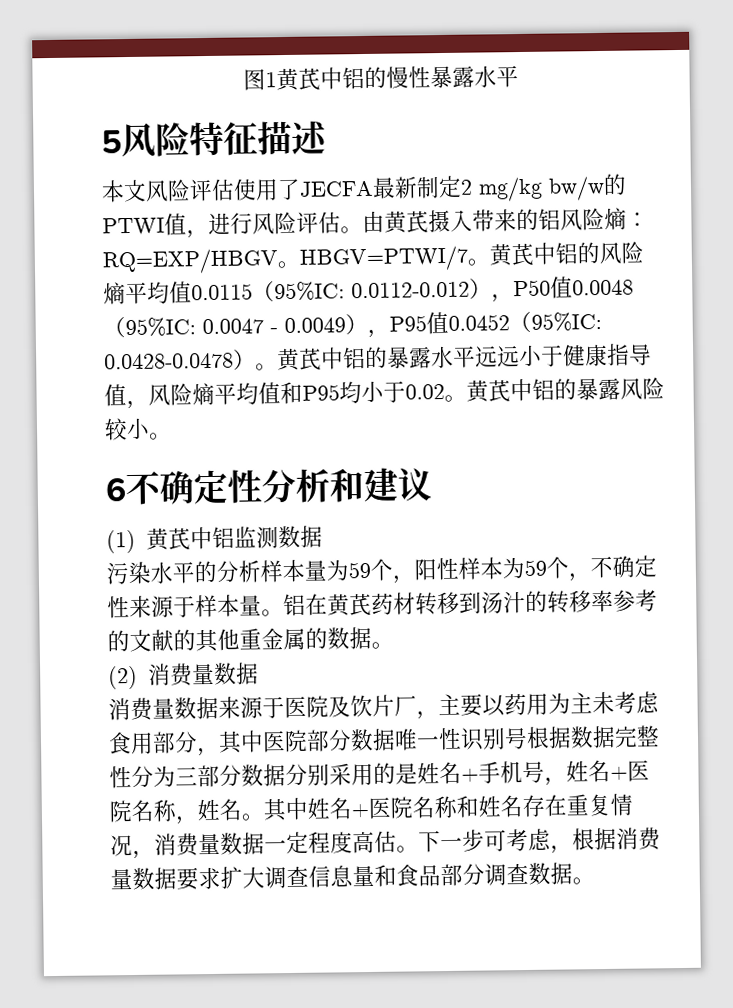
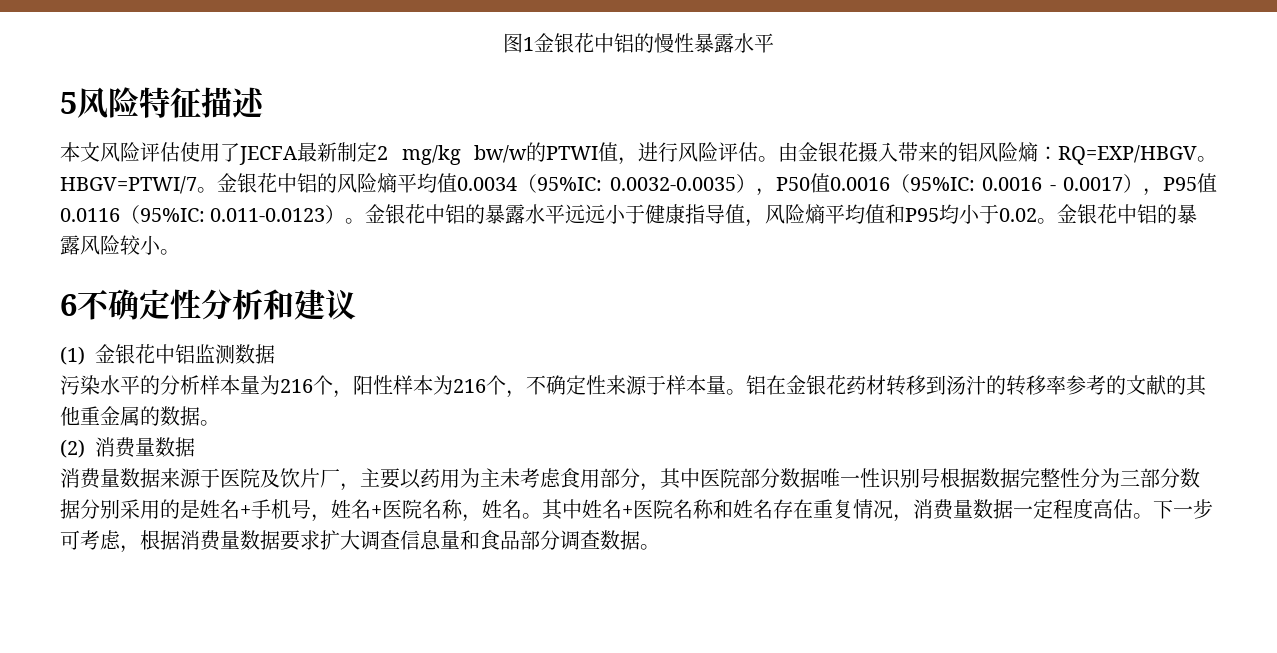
- 图1黄芪中铝的慢性暴露水平
+ 图1金银花中铝的慢性暴露水平
- 由黄芪摄入带来的铝风险熵：RQ=EXP/HBGV。
+ 由金银花摄入带来的铝风险熵：RQ=EXP/HBGV。
- 黄芪中铝的风险熵平均值0.0115（95%IC: 0.0112-0.012），P50值0.0048（95%IC: 0.0047 - 0.0049），P95值0.0452（95%IC: 0.0428-0.0478）。黄芪中铝的暴露水平远远小于健康指导值，风险熵平均值和P95均小于0.02。
+ 金银花中铝的风险熵平均值0.0034（95%IC: 0.0032-0.0035），P50值0.0016（95%IC: 0.0016 - 0.0017），P95值0.0116（95%IC: 0.011-0.0123）。金银花中铝的暴露水平远远小于健康指导值，风险熵平均值和P95均小于0.02。
- 黄芪中铝的暴露风险较小。
+ 金银花中铝的暴露风险较小。
- (1)黄芪中铝监测数据
+ (1)金银花中铝监测数据
- 污染水平的分析样本量为59个，阳性样本为59个，不确定性来源于样本量。
+ 污染水平的分析样本量为216个，阳性样本为216个，不确定性来源于样本量。
- 铝在黄芪药材转移到汤汁的转移率参考的文献的其他重金属的数据。
+ 铝在金银花药材转移到汤汁的转移率参考的文献的其他重金属的数据。

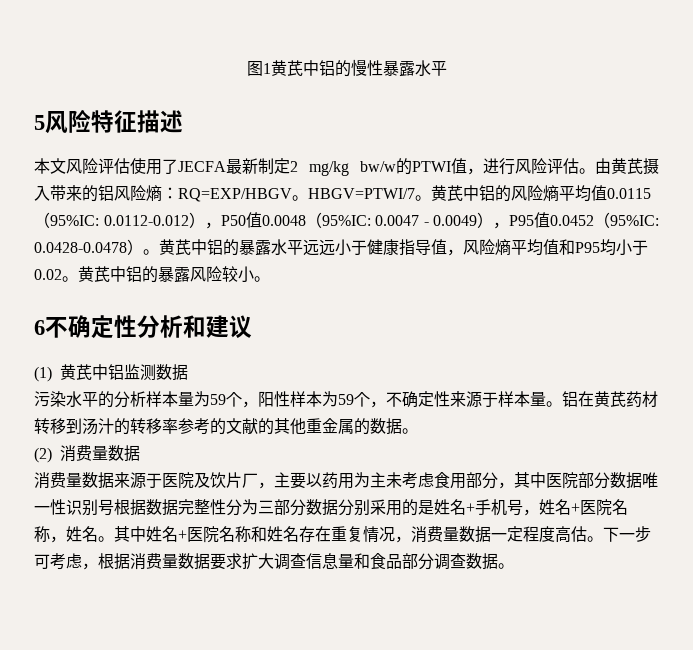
- 图1金银花中铝的慢性暴露水平
+ 图1黄芪中铝的慢性暴露水平
- 由金银花摄入带来的铝风险熵：RQ=EXP/HBGV。
+ 由黄芪摄入带来的铝风险熵：RQ=EXP/HBGV。
- 金银花中铝的风险熵平均值0.0034（95%IC: 0.0032-0.0035），P50值0.0016（95%IC: 0.0016 - 0.0017），P95值0.0116（95%IC: 0.011-0.0123）。金银花中铝的暴露水平远远小于健康指导值，风险熵平均值和P95均小于0.02。
+ 黄芪中铝的风险熵平均值0.0115（95%IC: 0.0112-0.012），P50值0.0048（95%IC: 0.0047 - 0.0049），P95值0.0452（95%IC: 0.0428-0.0478）。黄芪中铝的暴露水平远远小于健康指导值，风险熵平均值和P95均小于0.02。
- 金银花中铝的暴露风险较小。
+ 黄芪中铝的暴露风险较小。
- (1)金银花中铝监测数据
+ (1)黄芪中铝监测数据
- 污染水平的分析样本量为216个，阳性样本为216个，不确定性来源于样本量。
+ 污染水平的分析样本量为59个，阳性样本为59个，不确定性来源于样本量。
- 铝在金银花药材转移到汤汁的转移率参考的文献的其他重金属的数据。
+ 铝在黄芪药材转移到汤汁的转移率参考的文献的其他重金属的数据。

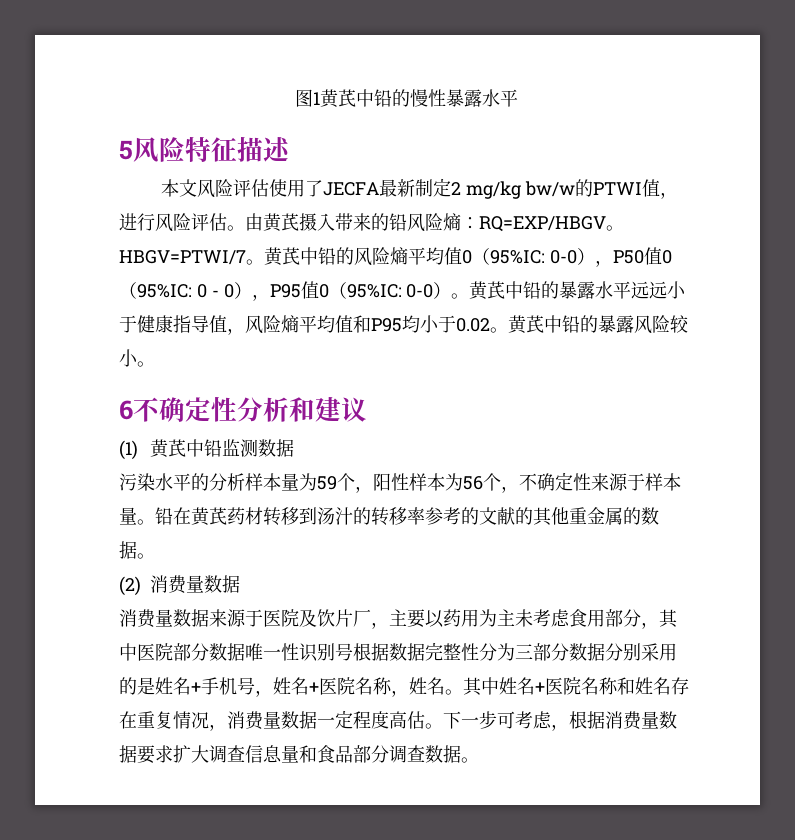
- 图1黄芪中铝的慢性暴露水平
+ 图1黄芪中铅的慢性暴露水平
- 由黄芪摄入带来的铝风险熵：RQ=EXP/HBGV。
+ 由黄芪摄入带来的铅风险熵：RQ=EXP/HBGV。
- 黄芪中铝的风险熵平均值0.0115（95%IC: 0.0112-0.012），P50值0.0048（95%IC: 0.0047 - 0.0049），P95值0.0452（95%IC: 0.0428-0.0478）。
+ 黄芪中铅的风险熵平均值0（95%IC: 0-0），P50值0（95%IC: 0 - 0），P95值0（95%IC: 0-0）。
- 黄芪中铝的暴露水平远远小于健康指导值，风险熵平均值和P95均小于0.02。
+ 黄芪中铅的暴露水平远远小于健康指导值，风险熵平均值和P95均小于0.02。
- 黄芪中铝的暴露风险较小。
+ 黄芪中铅的暴露风险较小。
- (1)黄芪中铝监测数据
+ (1)黄芪中铅监测数据
- 污染水平的分析样本量为59个，阳性样本为59个，不确定性来源于样本量。
+ 污染水平的分析样本量为59个，阳性样本为56个，不确定性来源于样本量。
- 铝在黄芪药材转移到汤汁的转移率参考的文献的其他重金属的数据。
+ 铅在黄芪药材转移到汤汁的转移率参考的文献的其他重金属的数据。

